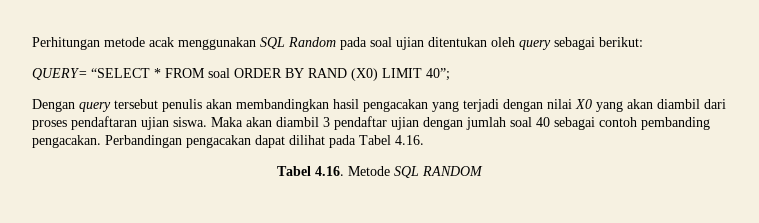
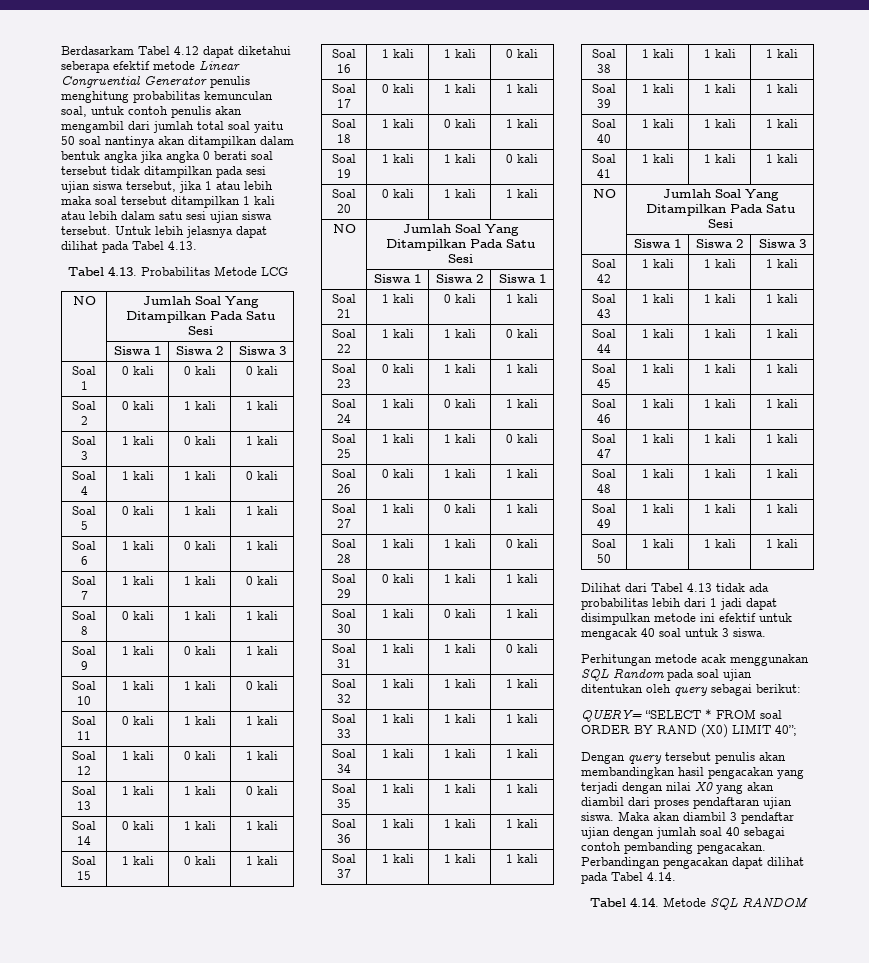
+ Berdasarkam Tabel 4.12 dapat diketahui seberapa efektif metode Linear Congruential Generator penulis menghitung probabilitas kemunculan soal, untuk contoh penulis akan mengambil dari jumlah total soal yaitu 50 soal nantinya akan ditampilkan dalam bentuk angka jika angka 0 berati soal tersebut tidak ditampilkan pada sesi ujian siswa tersebut, jika 1 atau lebih maka soal tersebut ditampilkan 1 kali atau lebih dalam satu sesi ujian siswa tersebut. Untuk lebih jelasnya dapat dilihat pada Tabel 4.13.
+ Tabel 4.13. Probabilitas Metode LCG
+ NO | Jumlah Soal Yang Ditampilkan Pada Satu Sesi
+ | Siswa 1 | Siswa 2 | Siswa 3
+ Soal 1 | 0 kali | 0 kali | 0 kali
+ Soal 2 | 0 kali | 1 kali | 1 kali
+ Soal 3 | 1 kali | 0 kali | 1 kali
+ Soal 4 | 1 kali | 1 kali | 0 kali
+ Soal 5 | 0 kali | 1 kali | 1 kali
+ Soal 6 | 1 kali | 0 kali | 1 kali
+ Soal 7 | 1 kali | 1 kali | 0 kali
+ Soal 8 | 0 kali | 1 kali | 1 kali
+ Soal 9 | 1 kali | 0 kali | 1 kali
+ Soal 10 | 1 kali | 1 kali | 0 kali
+ Soal 11 | 0 kali | 1 kali | 1 kali
+ Soal 12 | 1 kali | 0 kali | 1 kali
+ Soal 13 | 1 kali | 1 kali | 0 kali
+ Soal 14 | 0 kali | 1 kali | 1 kali
+ Soal 15 | 1 kali | 0 kali | 1 kali
+ Soal 16 | 1 kali | 1 kali | 0 kali
+ Soal 17 | 0 kali | 1 kali | 1 kali
+ Soal 18 | 1 kali | 0 kali | 1 kali
+ Soal 19 | 1 kali | 1 kali | 0 kali
+ Soal 20 | 0 kali | 1 kali | 1 kali
+ NO | Jumlah Soal Yang Ditampilkan Pada Satu Sesi
+ | Siswa 1 | Siswa 2 | Siswa 1
+ Soal 21 | 1 kali | 0 kali | 1 kali
+ Soal 22 | 1 kali | 1 kali | 0 kali
+ Soal 23 | 0 kali | 1 kali | 1 kali
+ Soal 24 | 1 kali | 0 kali | 1 kali
+ Soal 25 | 1 kali | 1 kali | 0 kali
+ Soal 26 | 0 kali | 1 kali | 1 kali
+ Soal 27 | 1 kali | 0 kali | 1 kali
+ Soal 28 | 1 kali | 1 kali | 0 kali
+ Soal 29 | 0 kali | 1 kali | 1 kali
+ Soal 30 | 1 kali | 0 kali | 1 kali
+ Soal 31 | 1 kali | 1 kali | 0 kali
+ Soal 32 | 1 kali | 1 kali | 1 kali
+ Soal 33 | 1 kali | 1 kali | 1 kali
+ Soal 34 | 1 kali | 1 kali | 1 kali
+ Soal 35 | 1 kali | 1 kali | 1 kali
+ Soal 36 | 1 kali | 1 kali | 1 kali
+ Soal 37 | 1 kali | 1 kali | 1 kali
+ Soal 38 | 1 kali | 1 kali | 1 kali
+ Soal 39 | 1 kali | 1 kali | 1 kali
+ Soal 40 | 1 kali | 1 kali | 1 kali
+ Soal 41 | 1 kali | 1 kali | 1 kali
+ NO | Jumlah Soal Yang Ditampilkan Pada Satu Sesi
+ | Siswa 1 | Siswa 2 | Siswa 3
+ Soal 42 | 1 kali | 1 kali | 1 kali
+ Soal 43 | 1 kali | 1 kali | 1 kali
+ Soal 44 | 1 kali | 1 kali | 1 kali
+ Soal 45 | 1 kali | 1 kali | 1 kali
+ Soal 46 | 1 kali | 1 kali | 1 kali
+ Soal 47 | 1 kali | 1 kali | 1 kali
+ Soal 48 | 1 kali | 1 kali | 1 kali
+ Soal 49 | 1 kali | 1 kali | 1 kali
+ Soal 50 | 1 kali | 1 kali | 1 kali
+ Dilihat dari Tabel 4.13 tidak ada probabilitas lebih dari 1 jadi dapat disimpulkan metode ini efektif untuk mengacak 40 soal untuk 3 siswa.
- Perbandingan pengacakan dapat dilihat pada Tabel 4.16.
- Tabel 4.16. Metode SQL RANDOM
+ Perbandingan pengacakan dapat dilihat pada Tabel 4.14.
+ Tabel 4.14. Metode SQL RANDOM

